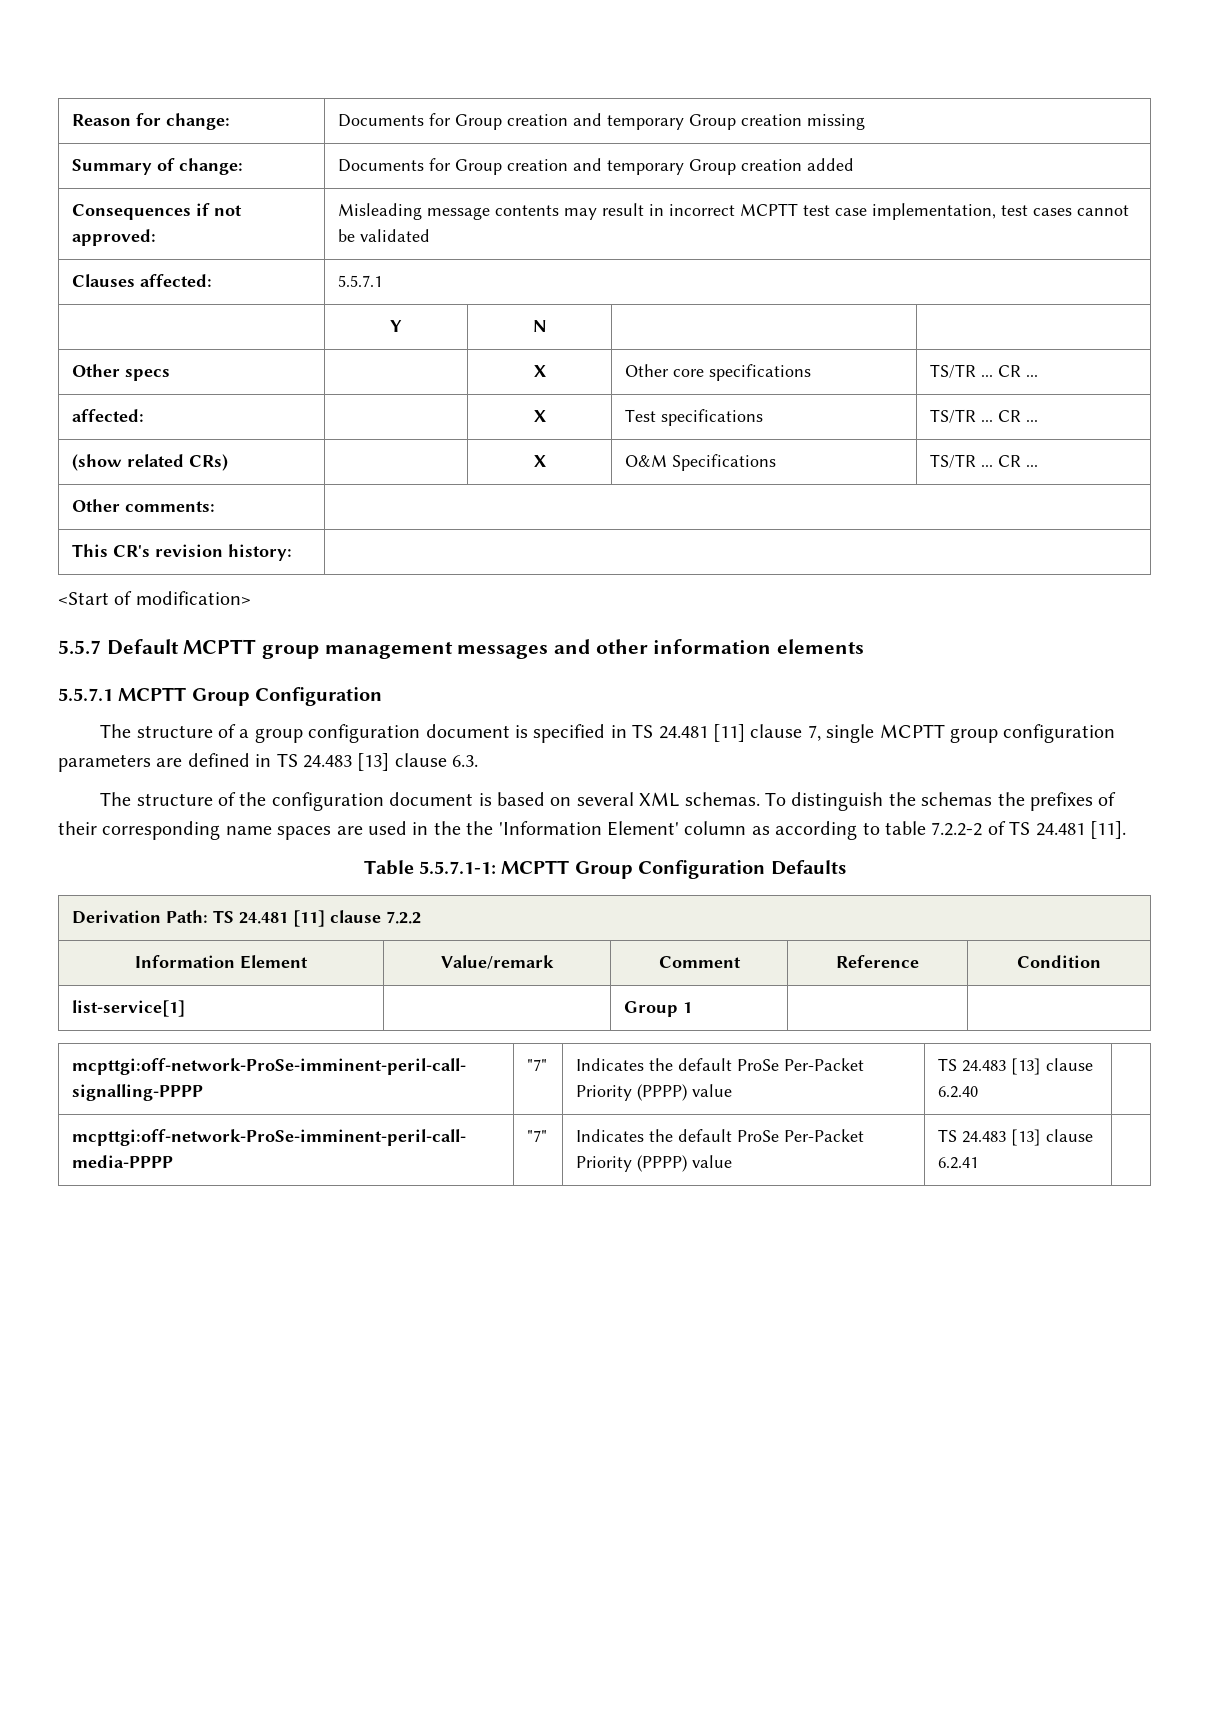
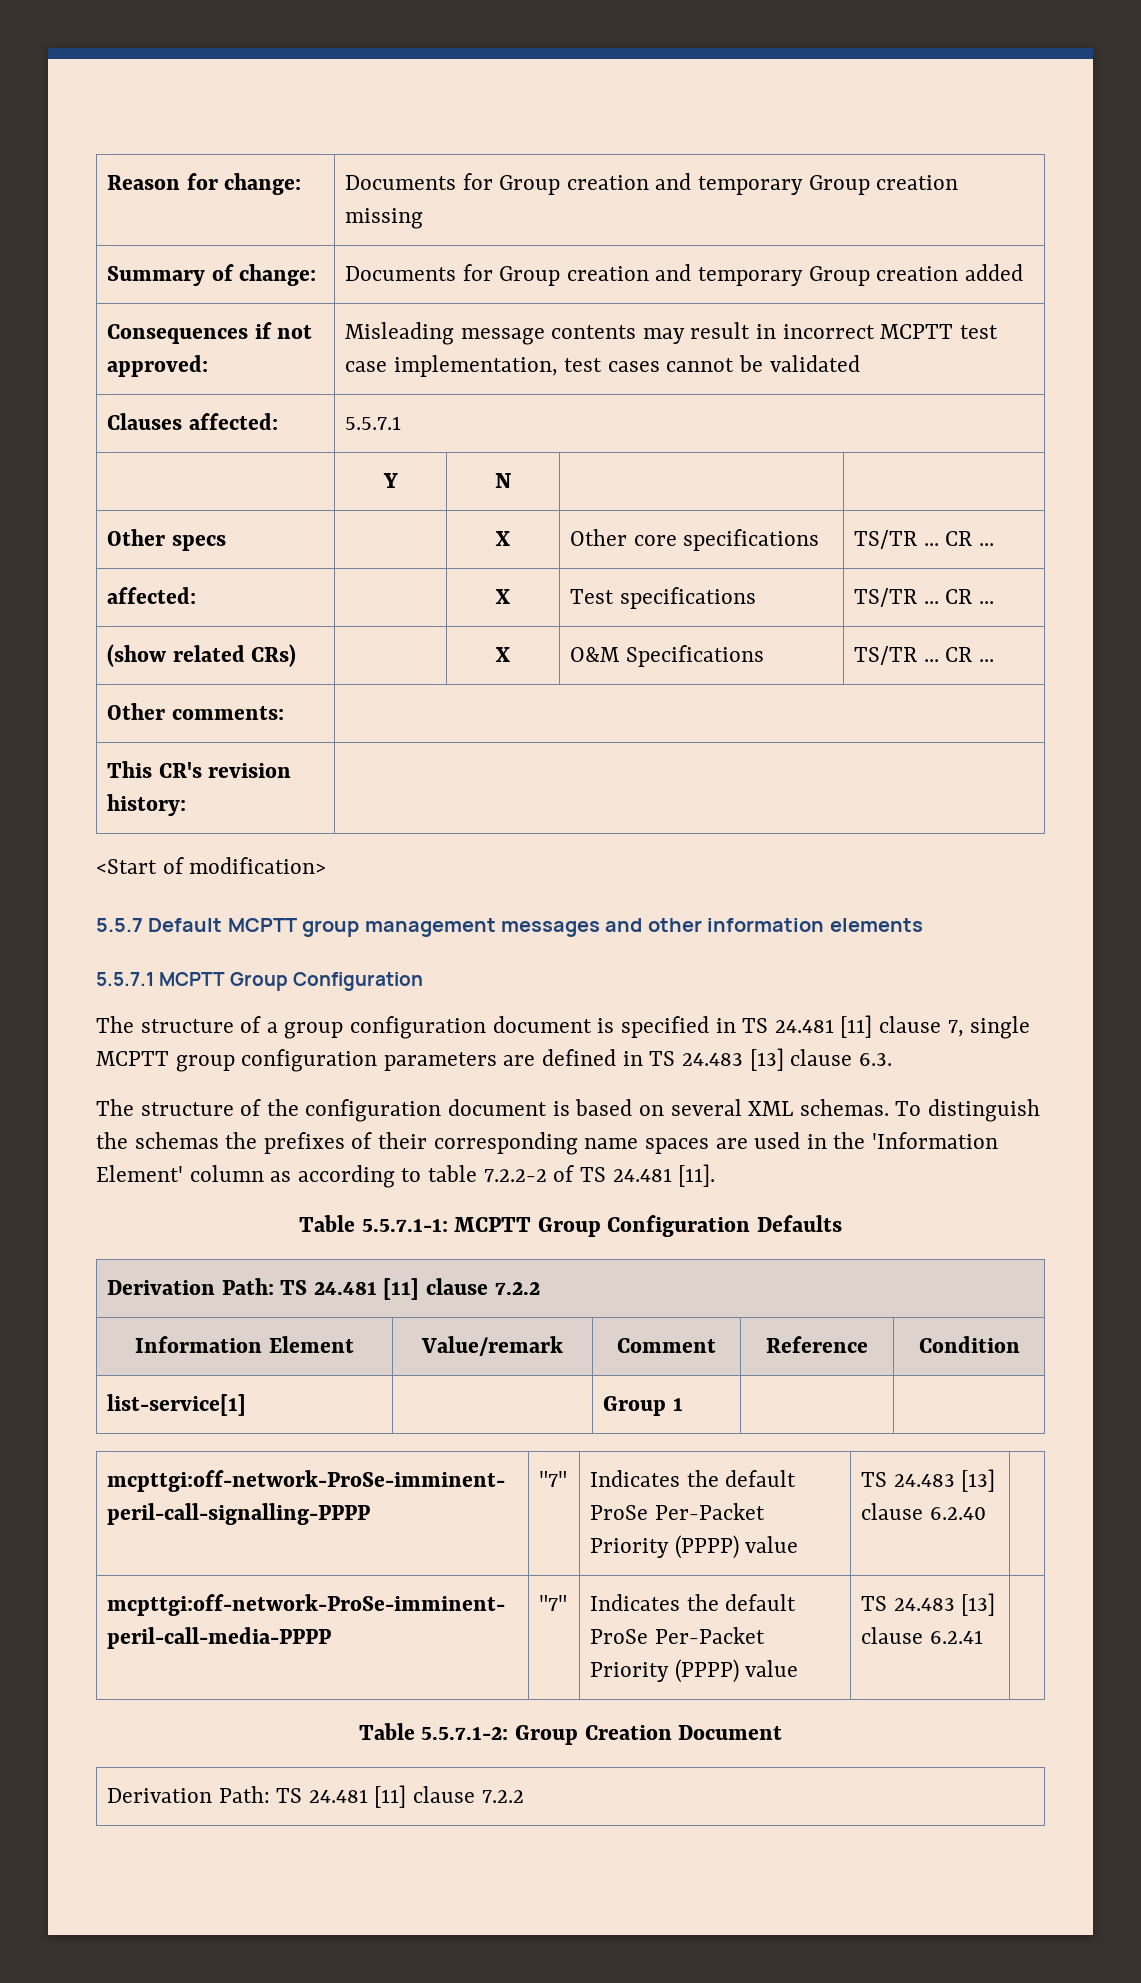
- To distinguish the schemas the prefixes of their corresponding name spaces are used in the the 'Information Element' column as according to table 7.2.2-2 of TS 24.481 [11].
+ To distinguish the schemas the prefixes of their corresponding name spaces are used in the 'Information Element' column as according to table 7.2.2-2 of TS 24.481 [11].
+ Table 5.5.7.1-2: Group Creation Document
+ Derivation Path: TS 24.481 [11] clause 7.2.2

